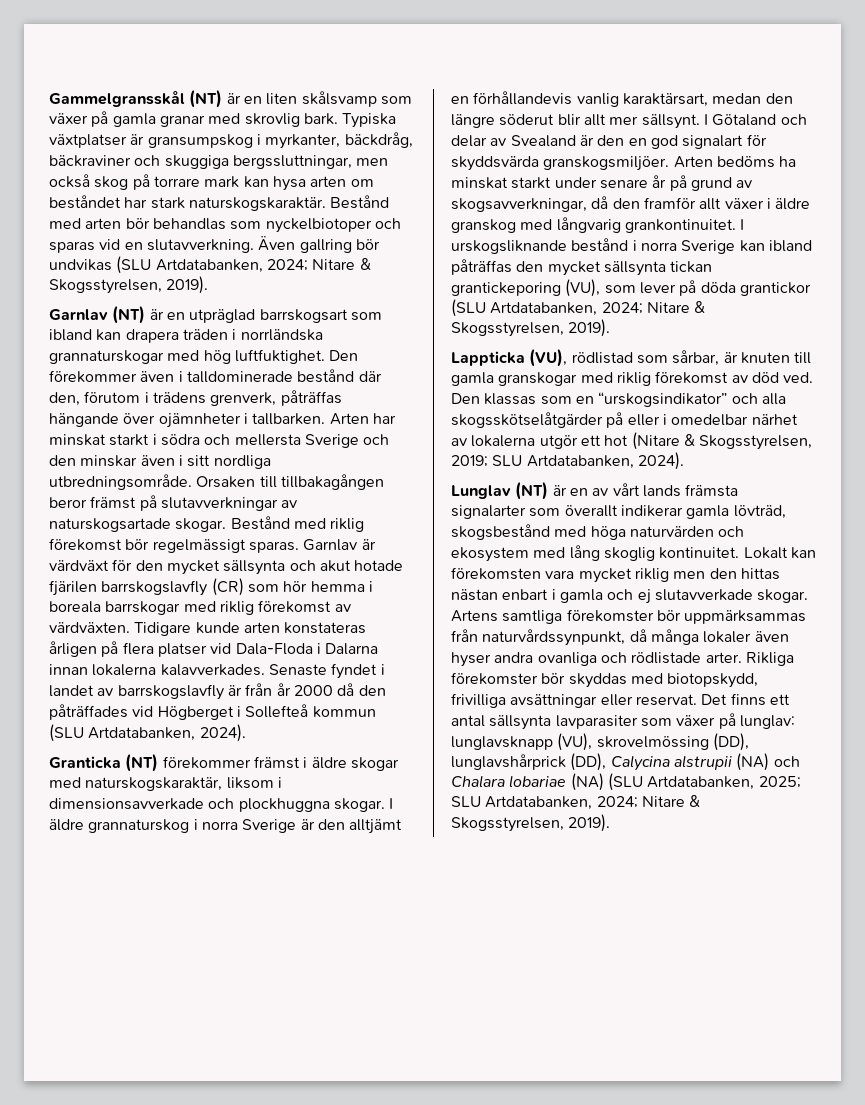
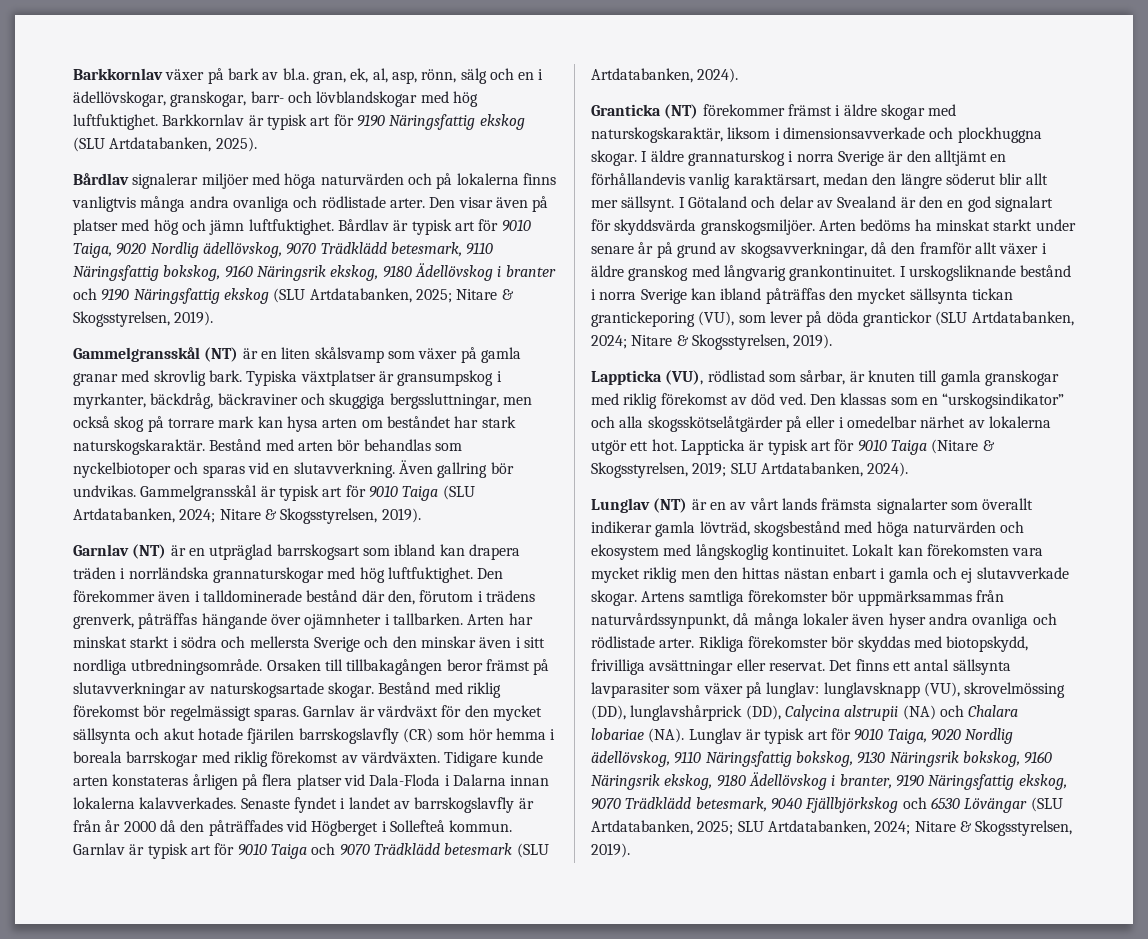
+ Barkkornlav växer på bark av bl.a. gran, ek, al, asp, rönn, sälg och en i ädellövskogar, granskogar, barr- och lövblandskogar med hög luftfuktighet. Barkkornlav är typisk art för 9190 Näringsfattig ekskog (SLU Artdatabanken, 2025).
+ Bårdlav signalerar miljöer med höga naturvärden och på lokalerna finns vanligtvis många andra ovanliga och rödlistade arter. Den visar även på platser med hög och jämn luftfuktighet. Bårdlav är typisk art för 9010 Taiga, 9020 Nordlig ädellövskog, 9070 Trädklädd betesmark, 9110 Näringsfattig bokskog, 9160 Näringsrik ekskog, 9180 Ädellövskog i branter och 9190 Näringsfattig ekskog (SLU Artdatabanken, 2025; Nitare & Skogsstyrelsen, 2019).
- Även gallring bör undvikas (SLU Artdatabanken, 2024; Nitare & Skogsstyrelsen, 2019).
+ Även gallring bör undvikas. Gammelgransskål är typisk art för 9010 Taiga (SLU Artdatabanken, 2024; Nitare & Skogsstyrelsen, 2019).
- Senaste fyndet i landet av barrskogslavfly är från år 2000 då den påträffades vid Högberget i Sollefteå kommun (SLU Artdatabanken, 2024).
+ Senaste fyndet i landet av barrskogslavfly är från år 2000 då den påträffades vid Högberget i Sollefteå kommun. Garnlav är typisk art för 9010 Taiga och 9070 Trädklädd betesmark (SLU Artdatabanken, 2024).
- Den klassas som en “urskogsindikator” och alla skogsskötselåtgärder på eller i omedelbar närhet av lokalerna utgör ett hot (Nitare & Skogsstyrelsen, 2019; SLU Artdatabanken, 2024).
+ Den klassas som en “urskogsindikator” och alla skogsskötselåtgärder på eller i omedelbar närhet av lokalerna utgör ett hot. Lappticka är typisk art för 9010 Taiga (Nitare & Skogsstyrelsen, 2019; SLU Artdatabanken, 2024).
- Lunglav (NT) är en av vårt lands främsta signalarter som överallt indikerar gamla lövträd, skogsbestånd med höga naturvärden och ekosystem med lång skoglig kontinuitet.
+ Lunglav (NT) är en av vårt lands främsta signalarter som överallt indikerar gamla lövträd, skogsbestånd med höga naturvärden och ekosystem med långskoglig kontinuitet.
- Det finns ett antal sällsynta lavparasiter som växer på lunglav: lunglavsknapp (VU), skrovelmössing (DD), lunglavshårprick (DD), Calycina alstrupii (NA) och Chalara lobariae (NA) (SLU Artdatabanken, 2025; SLU Artdatabanken, 2024; Nitare & Skogsstyrelsen, 2019).
+ Det finns ett antal sällsynta lavparasiter som växer på lunglav: lunglavsknapp (VU), skrovelmössing (DD), lunglavshårprick (DD), Calycina alstrupii (NA) och Chalara lobariae (NA). Lunglav är typisk art för 9010 Taiga, 9020 Nordlig ädellövskog, 9110 Näringsfattig bokskog, 9130 Näringsrik bokskog, 9160 Näringsrik ekskog, 9180 Ädellövskog i branter, 9190 Näringsfattig ekskog, 9070 Trädklädd betesmark, 9040 Fjällbjörkskog och 6530 Lövängar (SLU Artdatabanken, 2025; SLU Artdatabanken, 2024; Nitare & Skogsstyrelsen, 2019).

